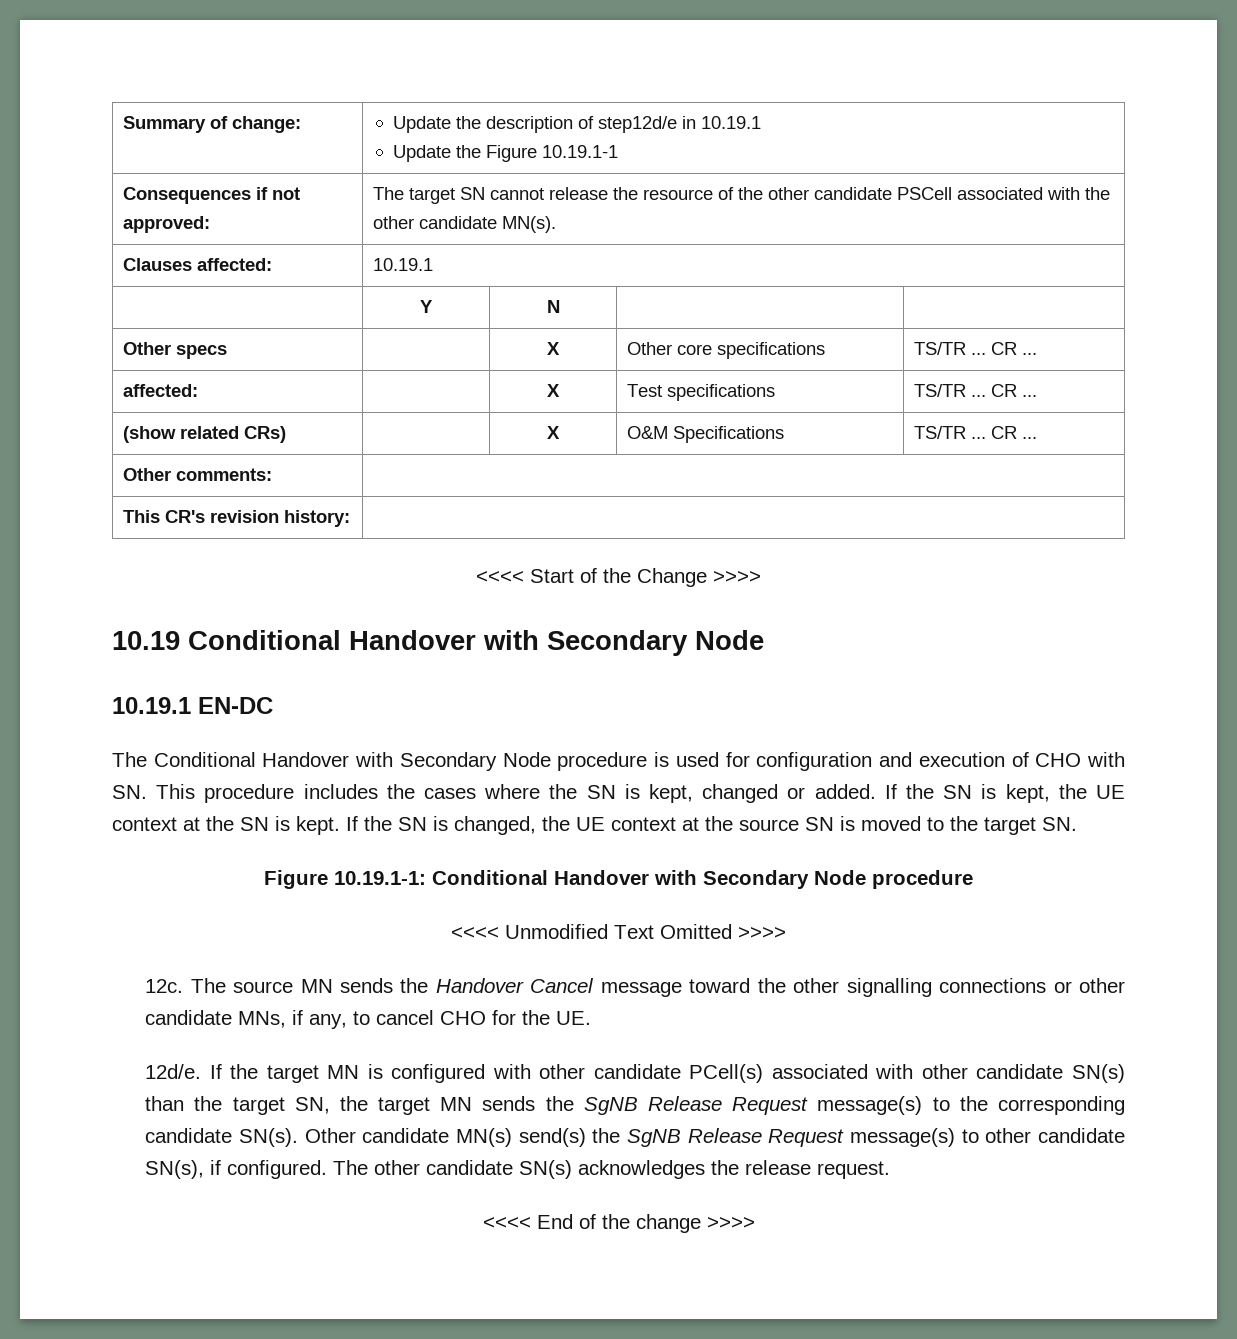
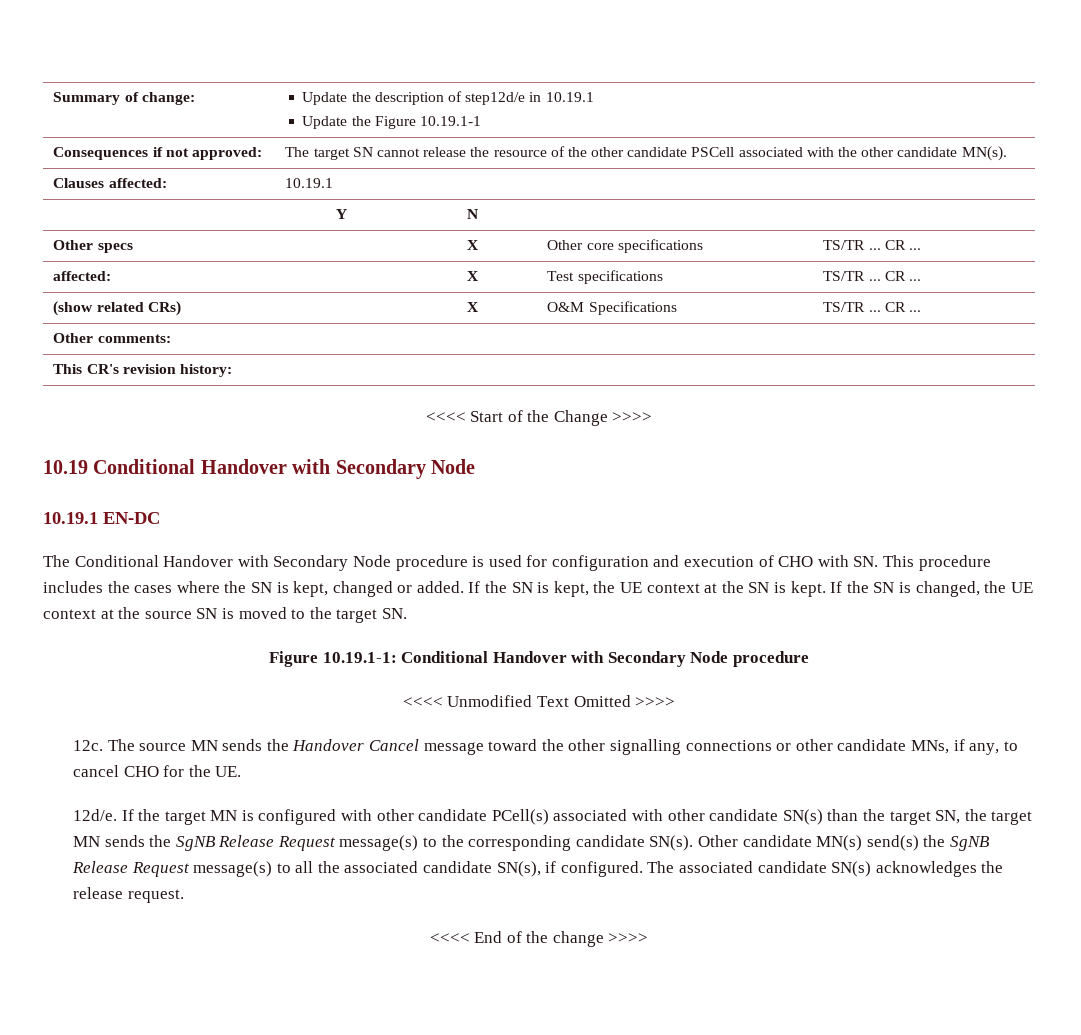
- Other candidate MN(s) send(s) the SgNB Release Request message(s) to other candidate SN(s), if configured.
+ Other candidate MN(s) send(s) the SgNB Release Request message(s) to all the associated candidate SN(s), if configured.
- The other candidate SN(s) acknowledges the release request.
+ The associated candidate SN(s) acknowledges the release request.

